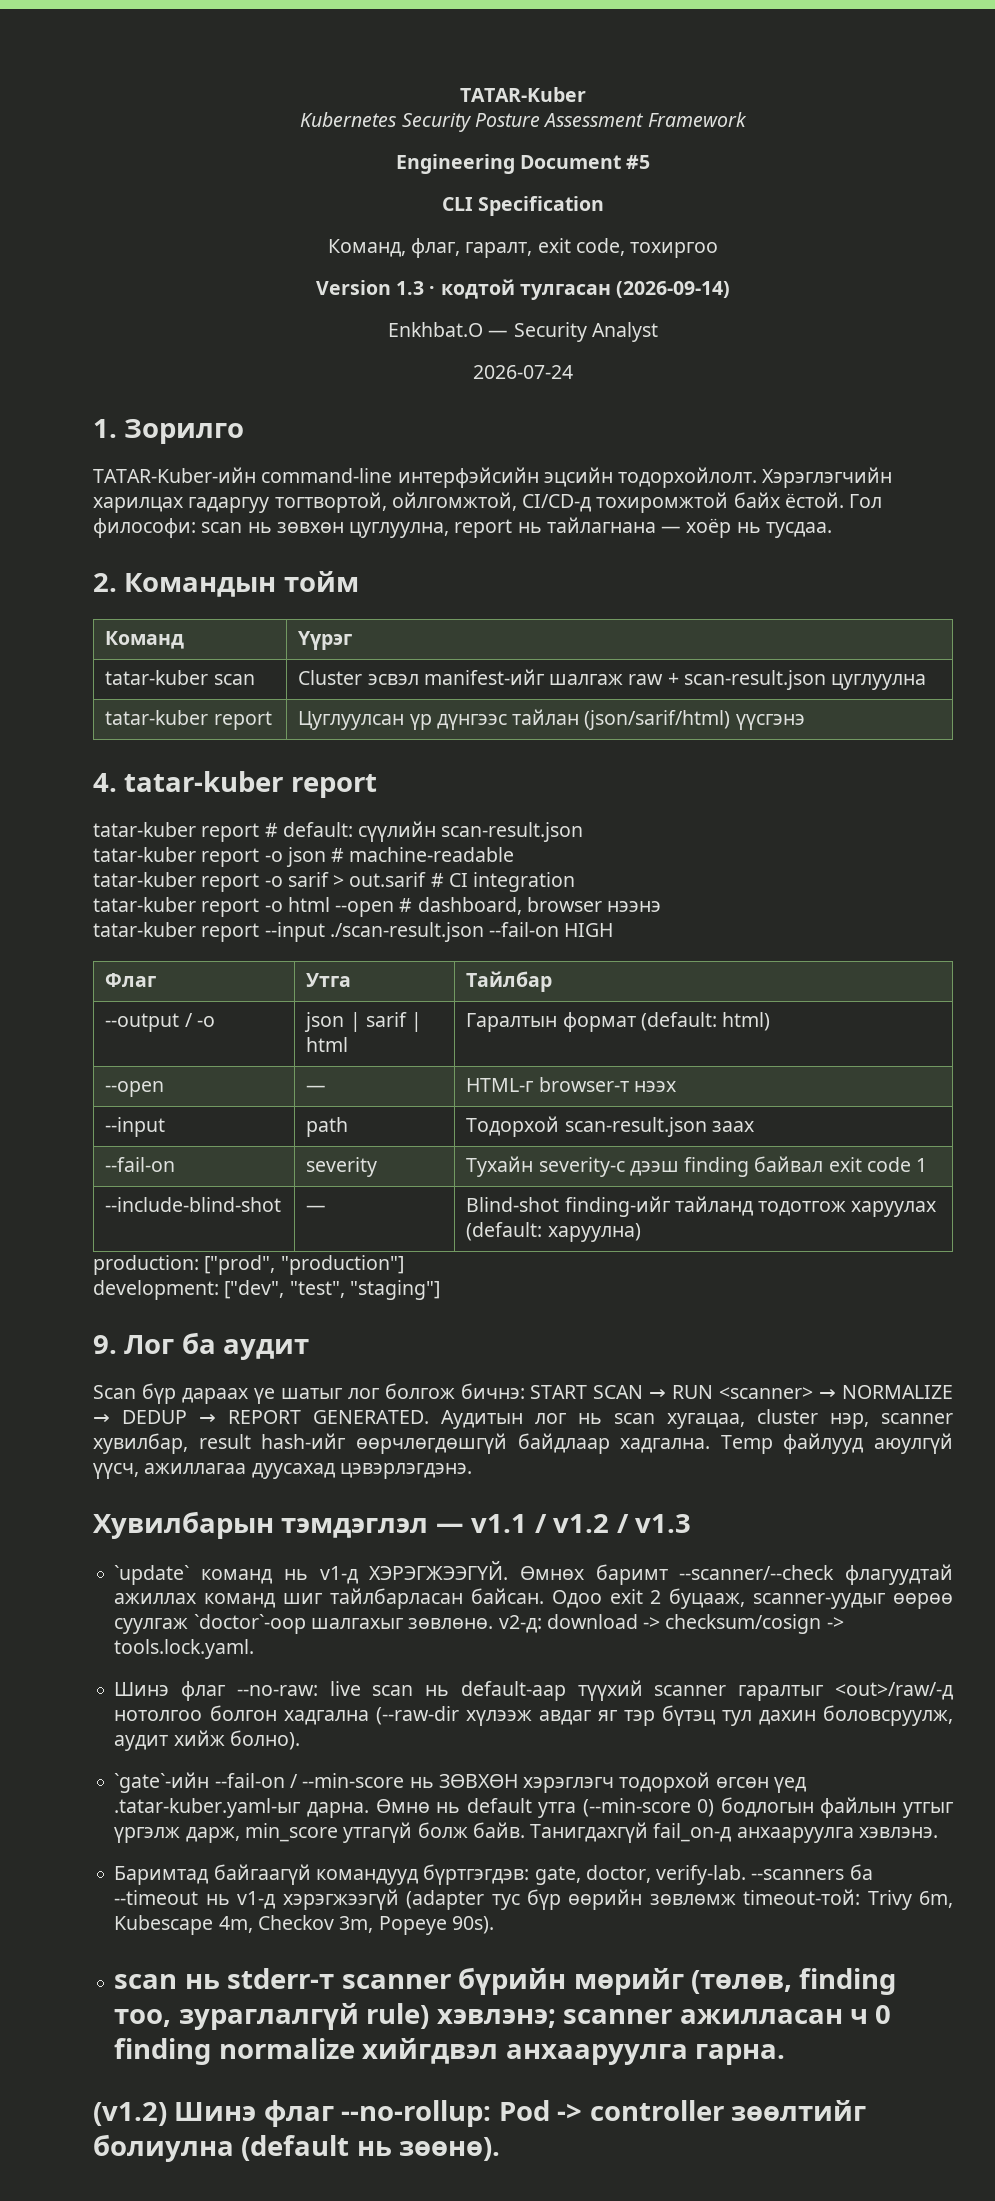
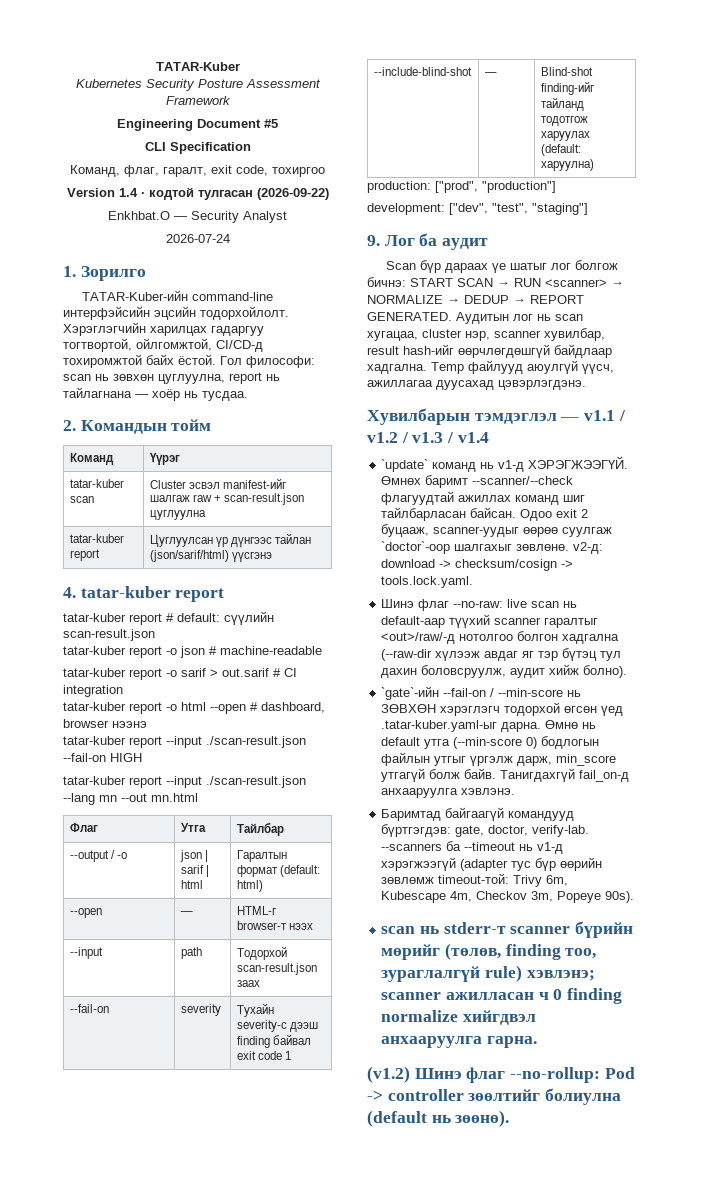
- Version 1.3 · кодтой тулгасан (2026-09-14)
+ Version 1.4 · кодтой тулгасан (2026-09-22)
+ tatar-kuber report --input ./scan-result.json --lang mn --out mn.html
- Хувилбарын тэмдэглэл — v1.1 / v1.2 / v1.3
+ Хувилбарын тэмдэглэл — v1.1 / v1.2 / v1.3 / v1.4

